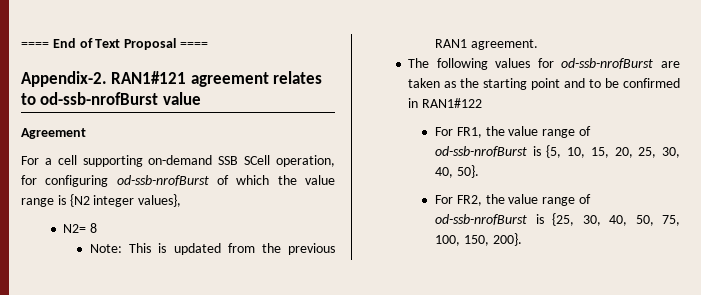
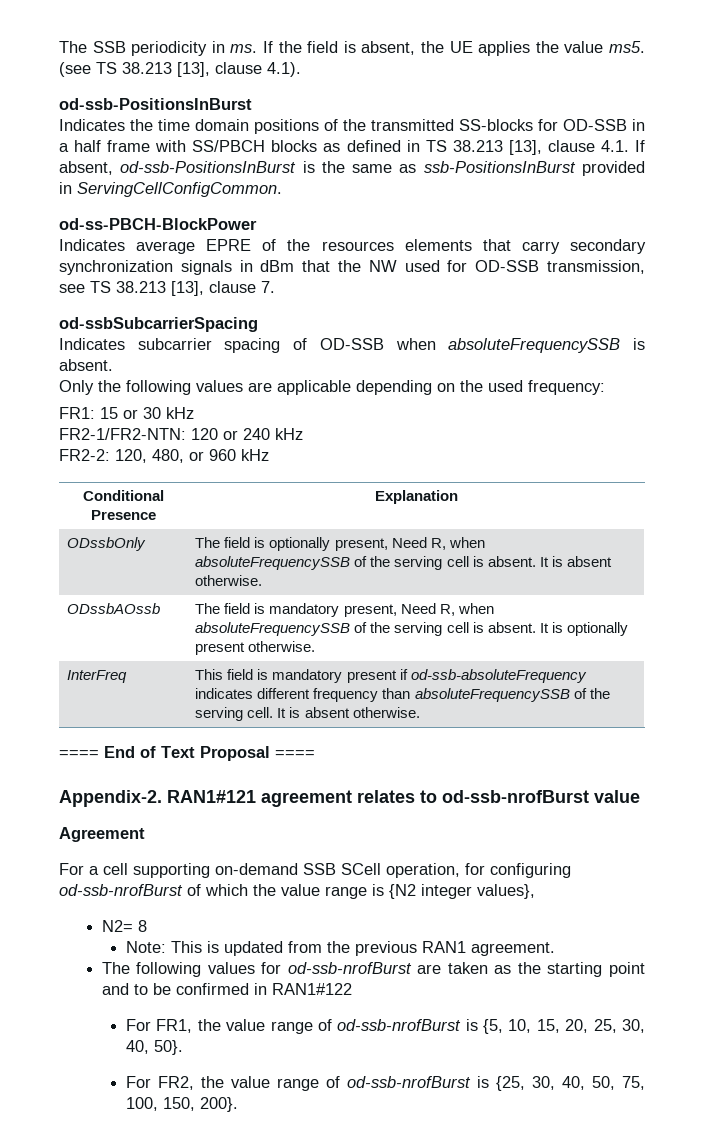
+ The SSB periodicity in ms. If the field is absent, the UE applies the value ms5. (see TS 38.213 [13], clause 4.1).
+ od-ssb-PositionsInBurst
+ Indicates the time domain positions of the transmitted SS-blocks for OD-SSB in a half frame with SS/PBCH blocks as defined in TS 38.213 [13], clause 4.1. If absent, od-ssb-PositionsInBurst is the same as ssb-PositionsInBurst provided in ServingCellConfigCommon.
+ od-ss-PBCH-BlockPower
+ Indicates average EPRE of the resources elements that carry secondary synchronization signals in dBm that the NW used for OD-SSB transmission, see TS 38.213 [13], clause 7.
+ od-ssbSubcarrierSpacing
+ Indicates subcarrier spacing of OD-SSB when absoluteFrequencySSB is absent.
+ Only the following values are applicable depending on the used frequency:
+ FR1: 15 or 30 kHz
+ FR2-1/FR2-NTN: 120 or 240 kHz
+ FR2-2: 120, 480, or 960 kHz
+ Conditional Presence | Explanation
+ ODssbOnly | The field is optionally present, Need R, when absoluteFrequencySSB of the serving cell is absent. It is absent otherwise.
+ ODssbAOssb | The field is mandatory present, Need R, when absoluteFrequencySSB of the serving cell is absent. It is optionally present otherwise.
+ InterFreq | This field is mandatory present if od-ssb-absoluteFrequency indicates different frequency than absoluteFrequencySSB of the serving cell. It is absent otherwise.

